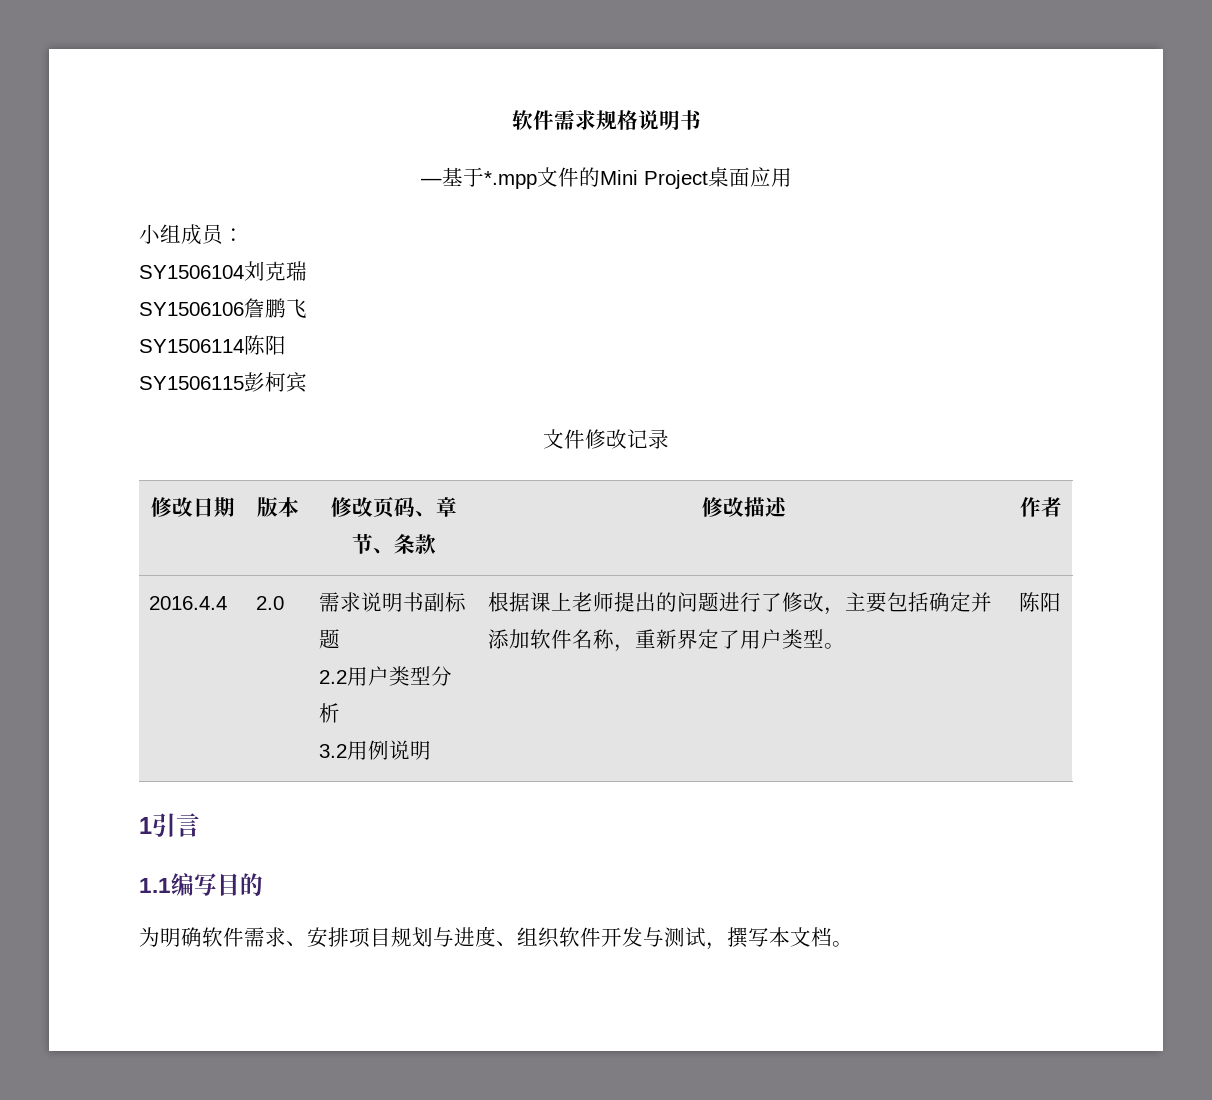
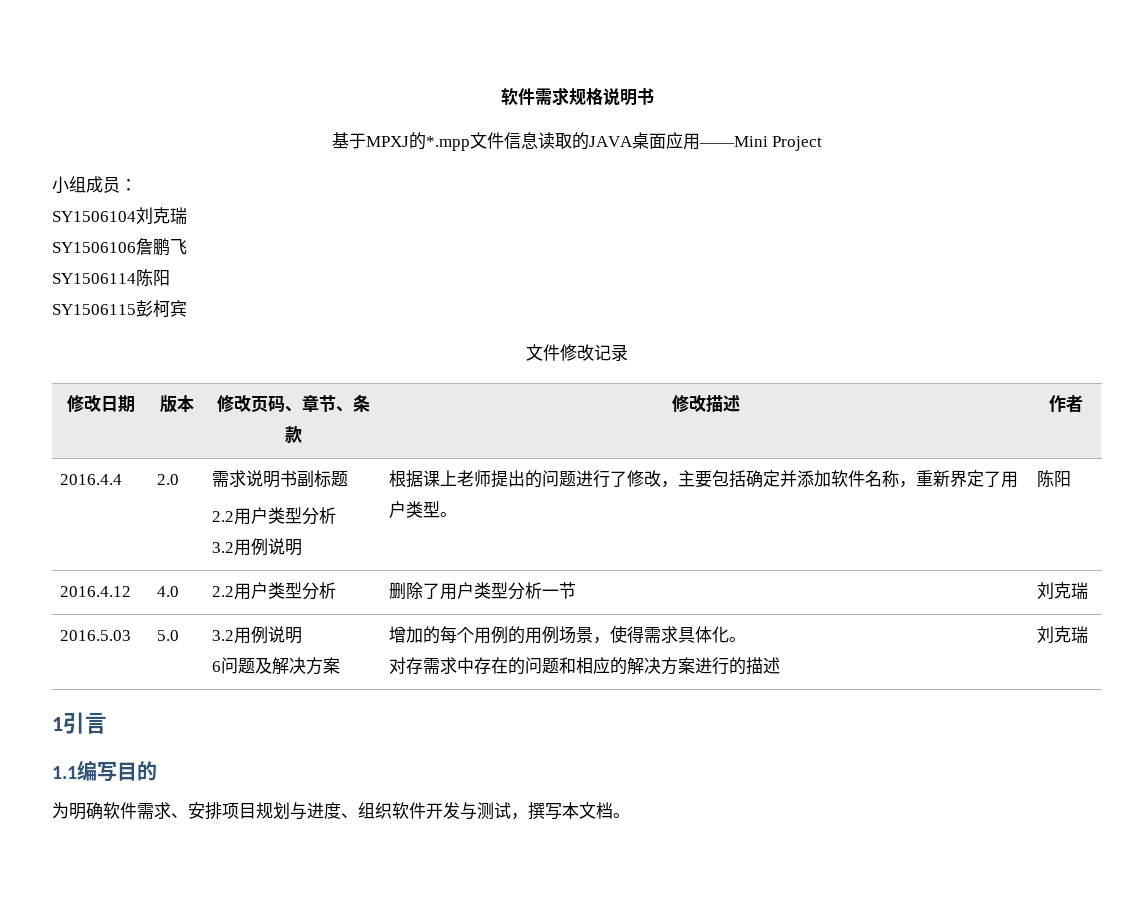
- —基于*.mpp文件的Mini Project桌面应用
+ 基于MPXJ的*.mpp文件信息读取的JAVA桌面应用——Mini Project
+ 2016.4.12 | 4.0 | 2.2用户类型分析 | 删除了用户类型分析一节 | 刘克瑞
+ 2016.5.03 | 5.0 | 3.2用例说明
+ 6问题及解决方案 | 增加的每个用例的用例场景，使得需求具体化。
+ 对存需求中存在的问题和相应的解决方案进行的描述 | 刘克瑞

